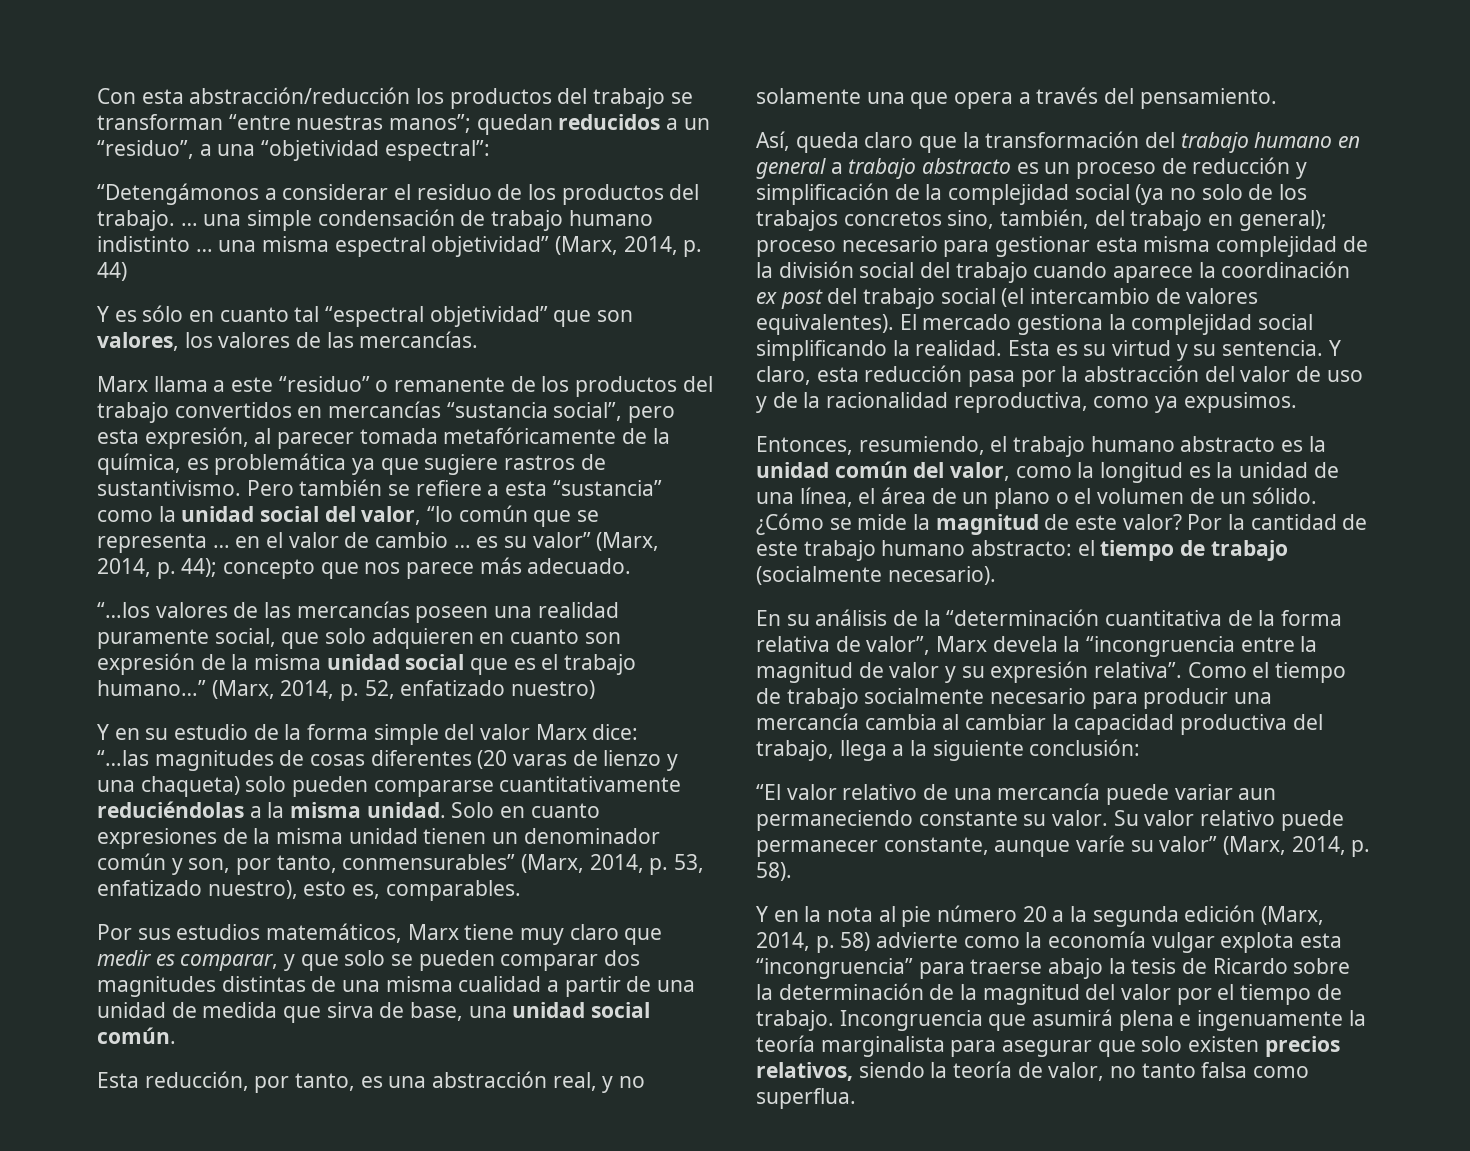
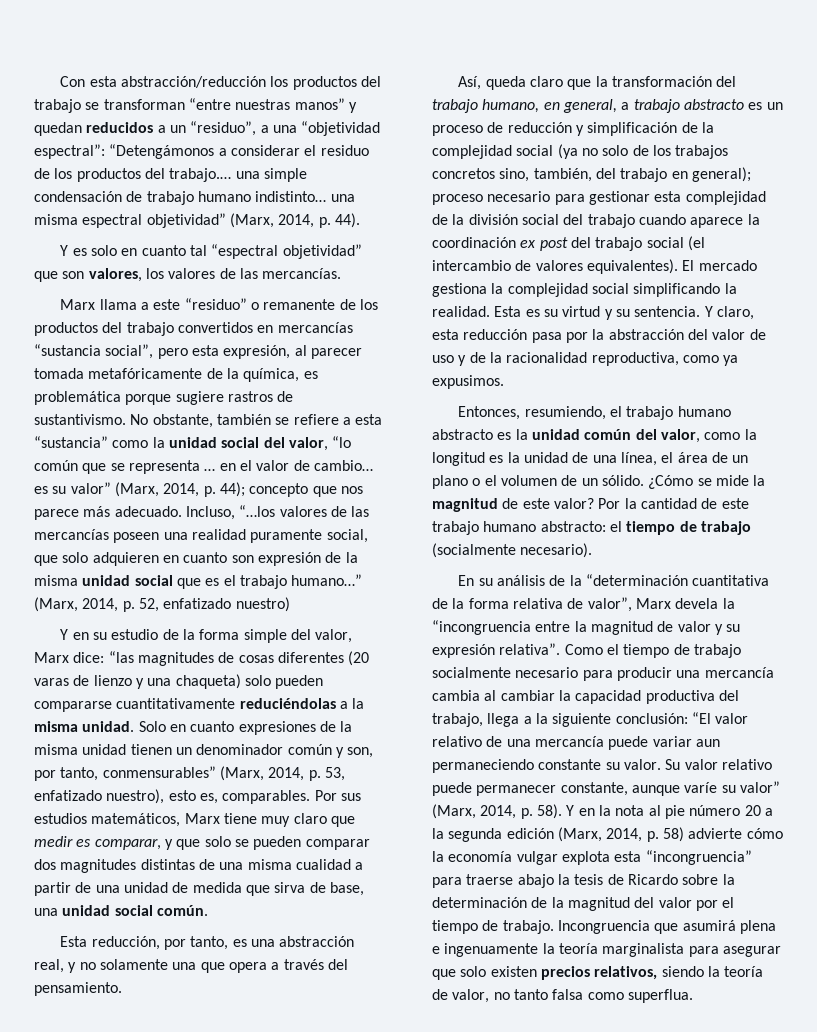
- Con esta abstracción/reducción los productos del trabajo se transforman “entre nuestras manos”; quedan reducidos a un “residuo”, a una “objetividad espectral”:
- “Detengámonos a considerar el residuo de los productos del trabajo. … una simple condensación de trabajo humano indistinto … una misma espectral objetividad” (Marx, 2014, p. 44)
+ Con esta abstracción/reducción los productos del trabajo se transforman “entre nuestras manos” y quedan reducidos a un “residuo”, a una “objetividad espectral”: “Detengámonos a considerar el residuo de los productos del trabajo.… una simple condensación de trabajo humano indistinto… una misma espectral objetividad” (Marx, 2014, p. 44).
- Y es sólo en cuanto tal “espectral objetividad” que son valores, los valores de las mercancías.
+ Y es solo en cuanto tal “espectral objetividad” que son valores, los valores de las mercancías.
- Marx llama a este “residuo” o remanente de los productos del trabajo convertidos en mercancías “sustancia social”, pero esta expresión, al parecer tomada metafóricamente de la química, es problemática ya que sugiere rastros de sustantivismo.
+ Marx llama a este “residuo” o remanente de los productos del trabajo convertidos en mercancías “sustancia social”, pero esta expresión, al parecer tomada metafóricamente de la química, es problemática porque sugiere rastros de sustantivismo.
- Pero también se refiere a esta “sustancia” como la unidad social del valor, “lo común que se representa … en el valor de cambio … es su valor” (Marx, 2014, p. 44);
+ No obstante, también se refiere a esta “sustancia” como la unidad social del valor, “lo común que se representa … en el valor de cambio… es su valor” (Marx, 2014, p. 44);
- concepto que nos parece más adecuado.
- “…los valores de las mercancías poseen una realidad puramente social, que solo adquieren en cuanto son expresión de la misma unidad social que es el trabajo humano…”
+ concepto que nos parece más adecuado. Incluso, “…los valores de las mercancías poseen una realidad puramente social, que solo adquieren en cuanto son expresión de la misma unidad social que es el trabajo humano…”
- Y en su estudio de la forma simple del valor Marx dice:
- “…las magnitudes de cosas diferentes (20 varas de lienzo y una chaqueta) solo pueden compararse cuantitativamente reduciéndolas a la misma unidad.
+ Y en su estudio de la forma simple del valor, Marx dice: “las magnitudes de cosas diferentes (20 varas de lienzo y una chaqueta) solo pueden compararse cuantitativamente reduciéndolas a la misma unidad.
- Solo en cuanto expresiones de la misma unidad tienen un denominador común y son, por tanto, conmensurables” (Marx, 2014, p. 53, enfatizado nuestro), esto es, comparables.
- Por sus estudios matemáticos, Marx tiene muy claro que medir es comparar, y que solo se pueden comparar dos magnitudes distintas de una misma cualidad a partir de una unidad de medida que sirva de base, una unidad social común.
+ Solo en cuanto expresiones de la misma unidad tienen un denominador común y son, por tanto, conmensurables” (Marx, 2014, p. 53, enfatizado nuestro), esto es, comparables. Por sus estudios matemáticos, Marx tiene muy claro que medir es comparar, y que solo se pueden comparar dos magnitudes distintas de una misma cualidad a partir de una unidad de medida que sirva de base, una unidad social común.
- Así, queda claro que la transformación del trabajo humano en general a trabajo abstracto es un proceso de reducción y simplificación de la complejidad social (ya no solo de los trabajos concretos sino, también, del trabajo en general);
+ Así, queda claro que la transformación del trabajo humano, en general, a trabajo abstracto es un proceso de reducción y simplificación de la complejidad social (ya no solo de los trabajos concretos sino, también, del trabajo en general);
- proceso necesario para gestionar esta misma complejidad de la división social del trabajo cuando aparece la coordinación ex post del trabajo social (el intercambio de valores equivalentes).
+ proceso necesario para gestionar esta complejidad de la división social del trabajo cuando aparece la coordinación ex post del trabajo social (el intercambio de valores equivalentes).
- Como el tiempo de trabajo socialmente necesario para producir una mercancía cambia al cambiar la capacidad productiva del trabajo, llega a la siguiente conclusión:
- “El valor relativo de una mercancía puede variar aun permaneciendo constante su valor.
+ Como el tiempo de trabajo socialmente necesario para producir una mercancía cambia al cambiar la capacidad productiva del trabajo, llega a la siguiente conclusión: “El valor relativo de una mercancía puede variar aun permaneciendo constante su valor.
- Su valor relativo puede permanecer constante, aunque varíe su valor” (Marx, 2014, p. 58).
- Y en la nota al pie número 20 a la segunda edición (Marx, 2014, p. 58) advierte como la economía vulgar explota esta “incongruencia” para traerse abajo la tesis de Ricardo sobre la determinación de la magnitud del valor por el tiempo de trabajo.
+ Su valor relativo puede permanecer constante, aunque varíe su valor” (Marx, 2014, p. 58). Y en la nota al pie número 20 a la segunda edición (Marx, 2014, p. 58) advierte cómo la economía vulgar explota esta “incongruencia” para traerse abajo la tesis de Ricardo sobre la determinación de la magnitud del valor por el tiempo de trabajo.

